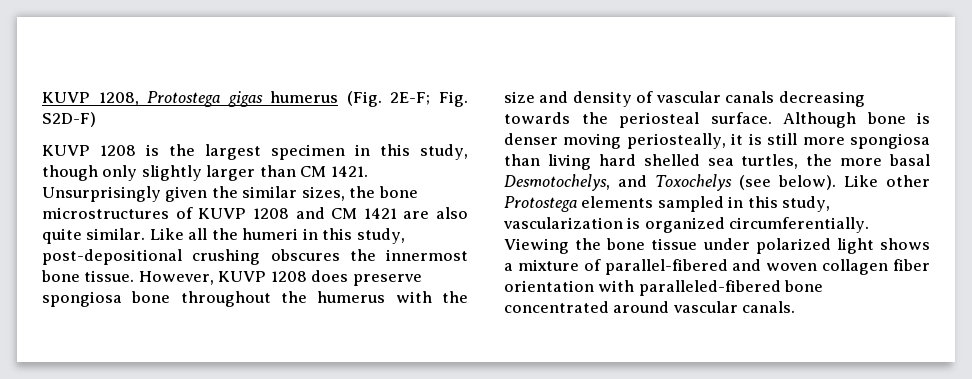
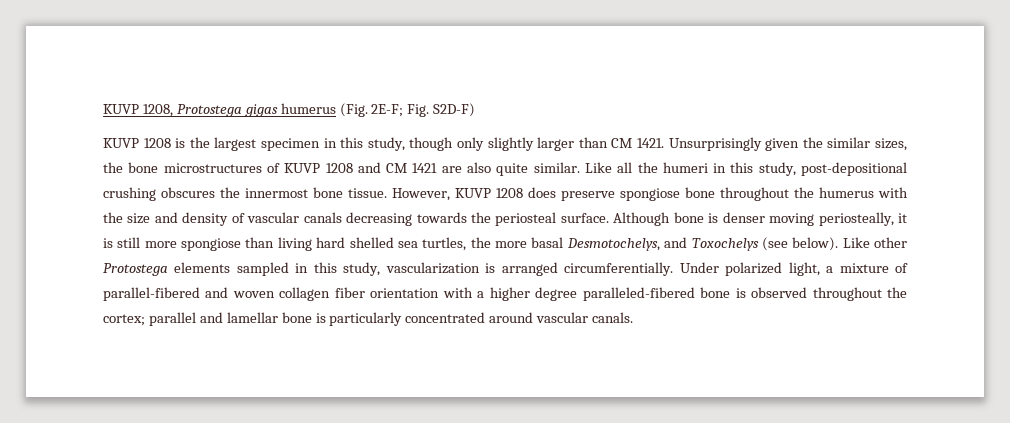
- However, KUVP 1208 does preserve spongiosa bone throughout the humerus with the size and density of vascular canals decreasing towards the periosteal surface.
+ However, KUVP 1208 does preserve spongiose bone throughout the humerus with the size and density of vascular canals decreasing towards the periosteal surface.
- Although bone is denser moving periosteally, it is still more spongiosa than living hard shelled sea turtles, the more basal Desmotochelys, and Toxochelys (see below).
+ Although bone is denser moving periosteally, it is still more spongiose than living hard shelled sea turtles, the more basal Desmotochelys, and Toxochelys (see below).
- Like other Protostega elements sampled in this study, vascularization is organized circumferentially. Viewing the bone tissue under polarized light shows a mixture of parallel-fibered and woven collagen fiber orientation with paralleled-fibered bone concentrated around vascular canals.
+ Like other Protostega elements sampled in this study, vascularization is arranged circumferentially. Under polarized light, a mixture of parallel-fibered and woven collagen fiber orientation with a higher degree paralleled-fibered bone is observed throughout the cortex; parallel and lamellar bone is particularly concentrated around vascular canals.

